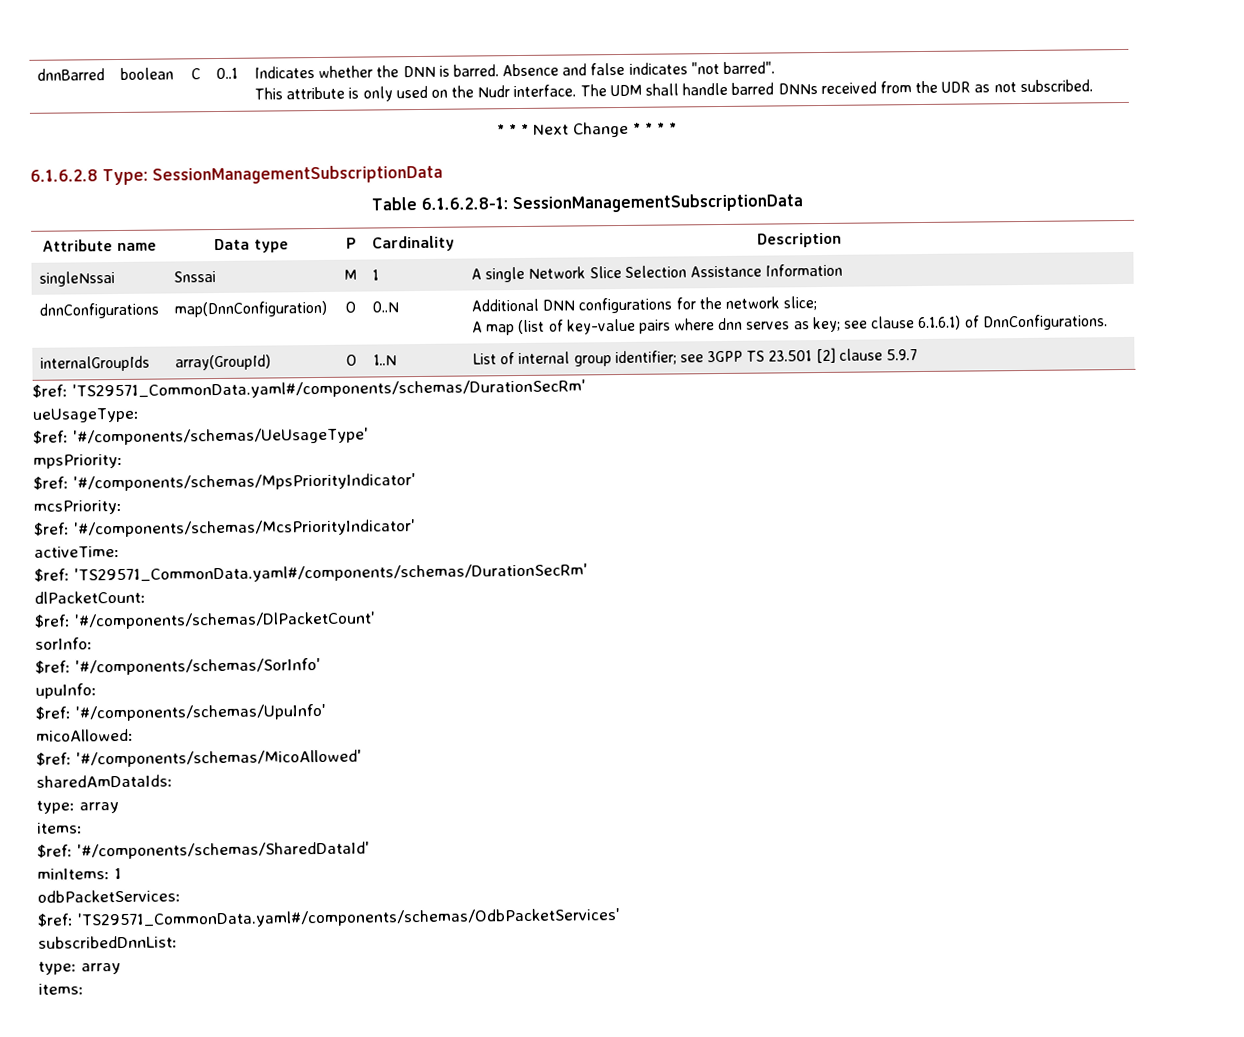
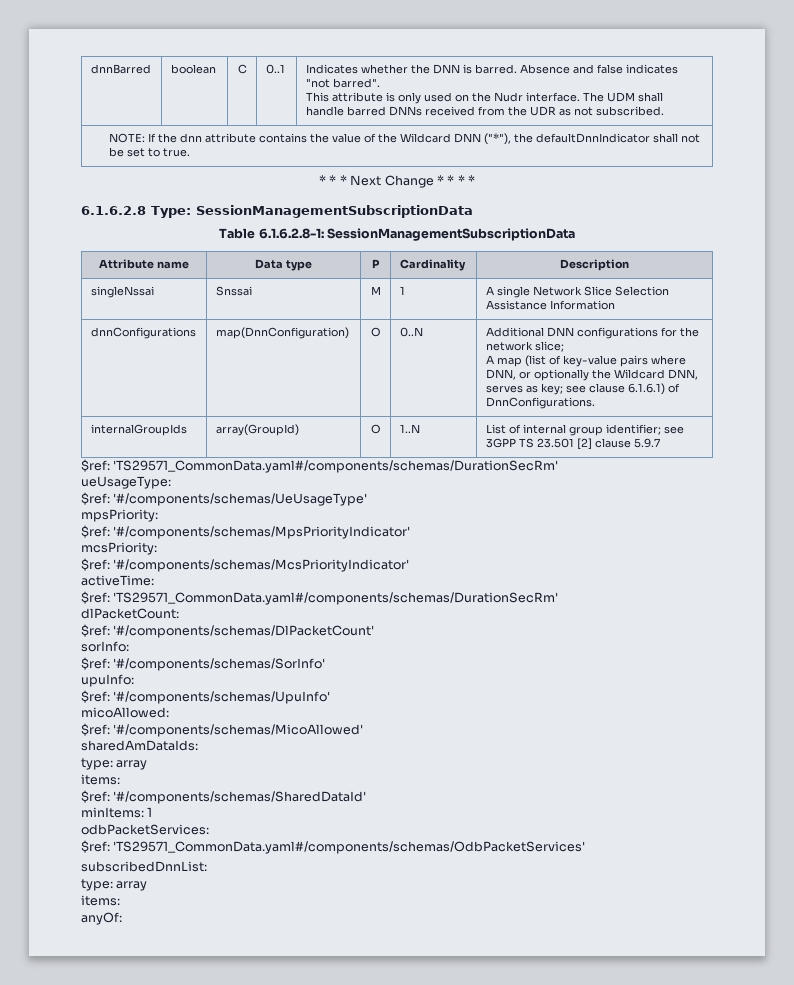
+ NOTE: If the dnn attribute contains the value of the Wildcard DNN ("*"), the defaultDnnIndicator shall not be set to true.
  dnnConfigurations | map(DnnConfiguration) | O | 0..N | Additional DNN configurations for the network slice;
- A map (list of key-value pairs where dnn serves as key; see clause 6.1.6.1) of DnnConfigurations.
+ A map (list of key-value pairs where DNN, or optionally the Wildcard DNN, serves as key; see clause 6.1.6.1) of DnnConfigurations.
+ anyOf:

